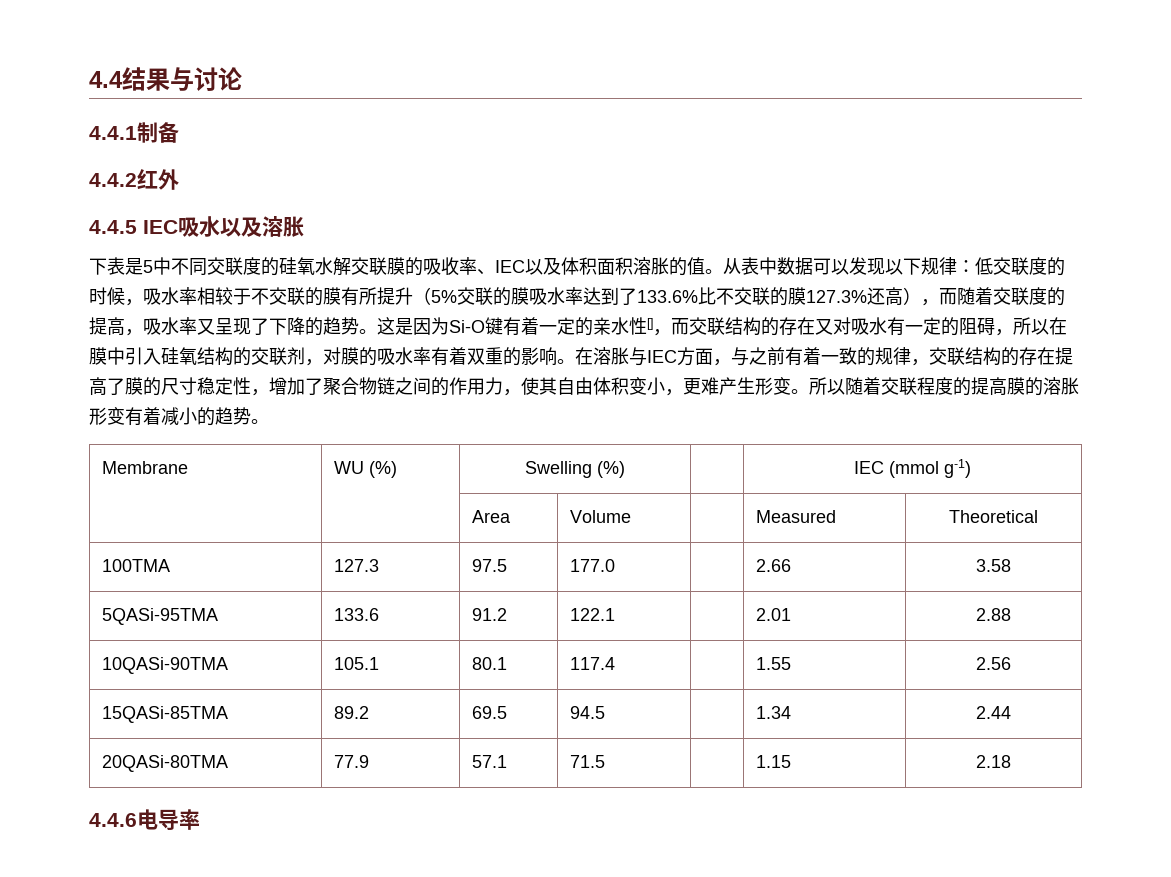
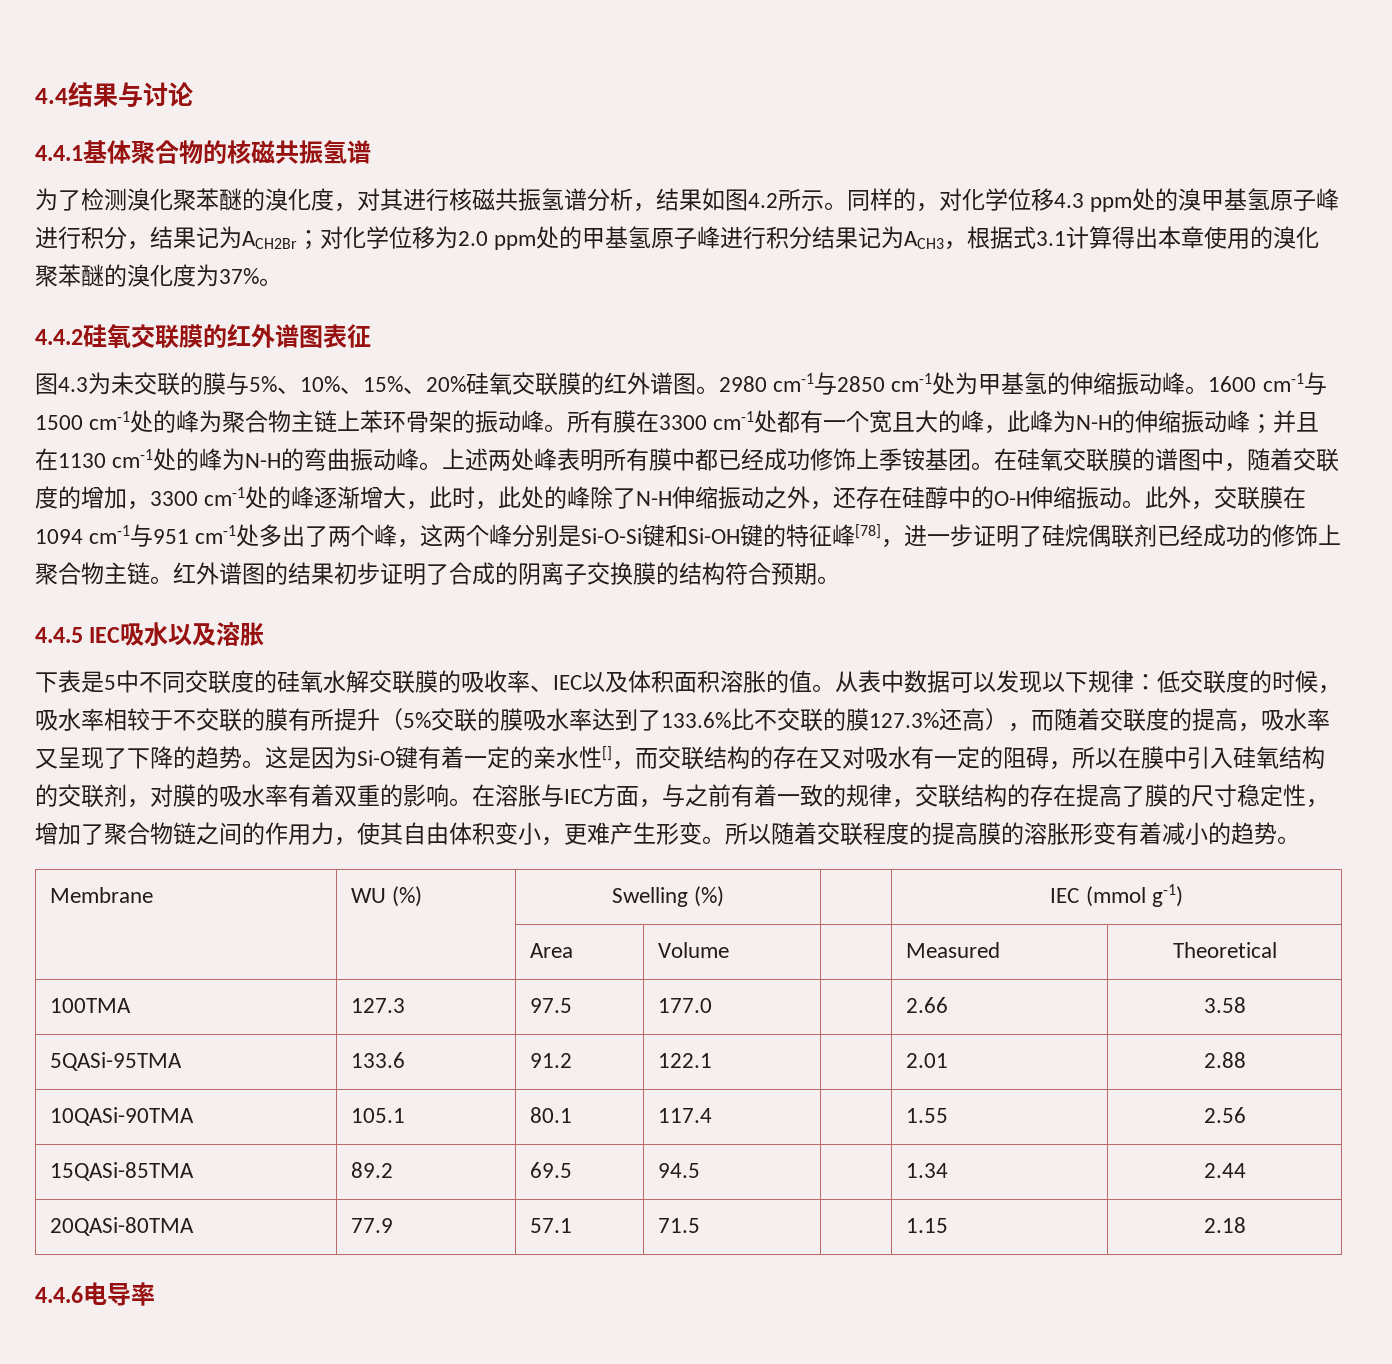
- 4.4.1制备
- 4.4.2红外
+ 4.4.1基体聚合物的核磁共振氢谱
+ 为了检测溴化聚苯醚的溴化度，对其进行核磁共振氢谱分析，结果如图4.2所示。同样的，对化学位移4.3 ppm处的溴甲基氢原子峰进行积分，结果记为ACH2Br；对化学位移为2.0 ppm处的甲基氢原子峰进行积分结果记为ACH3，根据式3.1计算得出本章使用的溴化聚苯醚的溴化度为37%。
+ 4.4.2硅氧交联膜的红外谱图表征
+ 图4.3为未交联的膜与5%、10%、15%、20%硅氧交联膜的红外谱图。2980 cm-1与2850 cm-1处为甲基氢的伸缩振动峰。1600 cm-1与1500 cm-1处的峰为聚合物主链上苯环骨架的振动峰。所有膜在3300 cm-1处都有一个宽且大的峰，此峰为N-H的伸缩振动峰；并且在1130 cm-1处的峰为N-H的弯曲振动峰。上述两处峰表明所有膜中都已经成功修饰上季铵基团。在硅氧交联膜的谱图中，随着交联度的增加，3300 cm-1处的峰逐渐增大，此时，此处的峰除了N-H伸缩振动之外，还存在硅醇中的O-H伸缩振动。此外，交联膜在1094 cm-1与951 cm-1处多出了两个峰，这两个峰分别是Si-O-Si键和Si-OH键的特征峰[78]，进一步证明了硅烷偶联剂已经成功的修饰上聚合物主链。红外谱图的结果初步证明了合成的阴离子交换膜的结构符合预期。

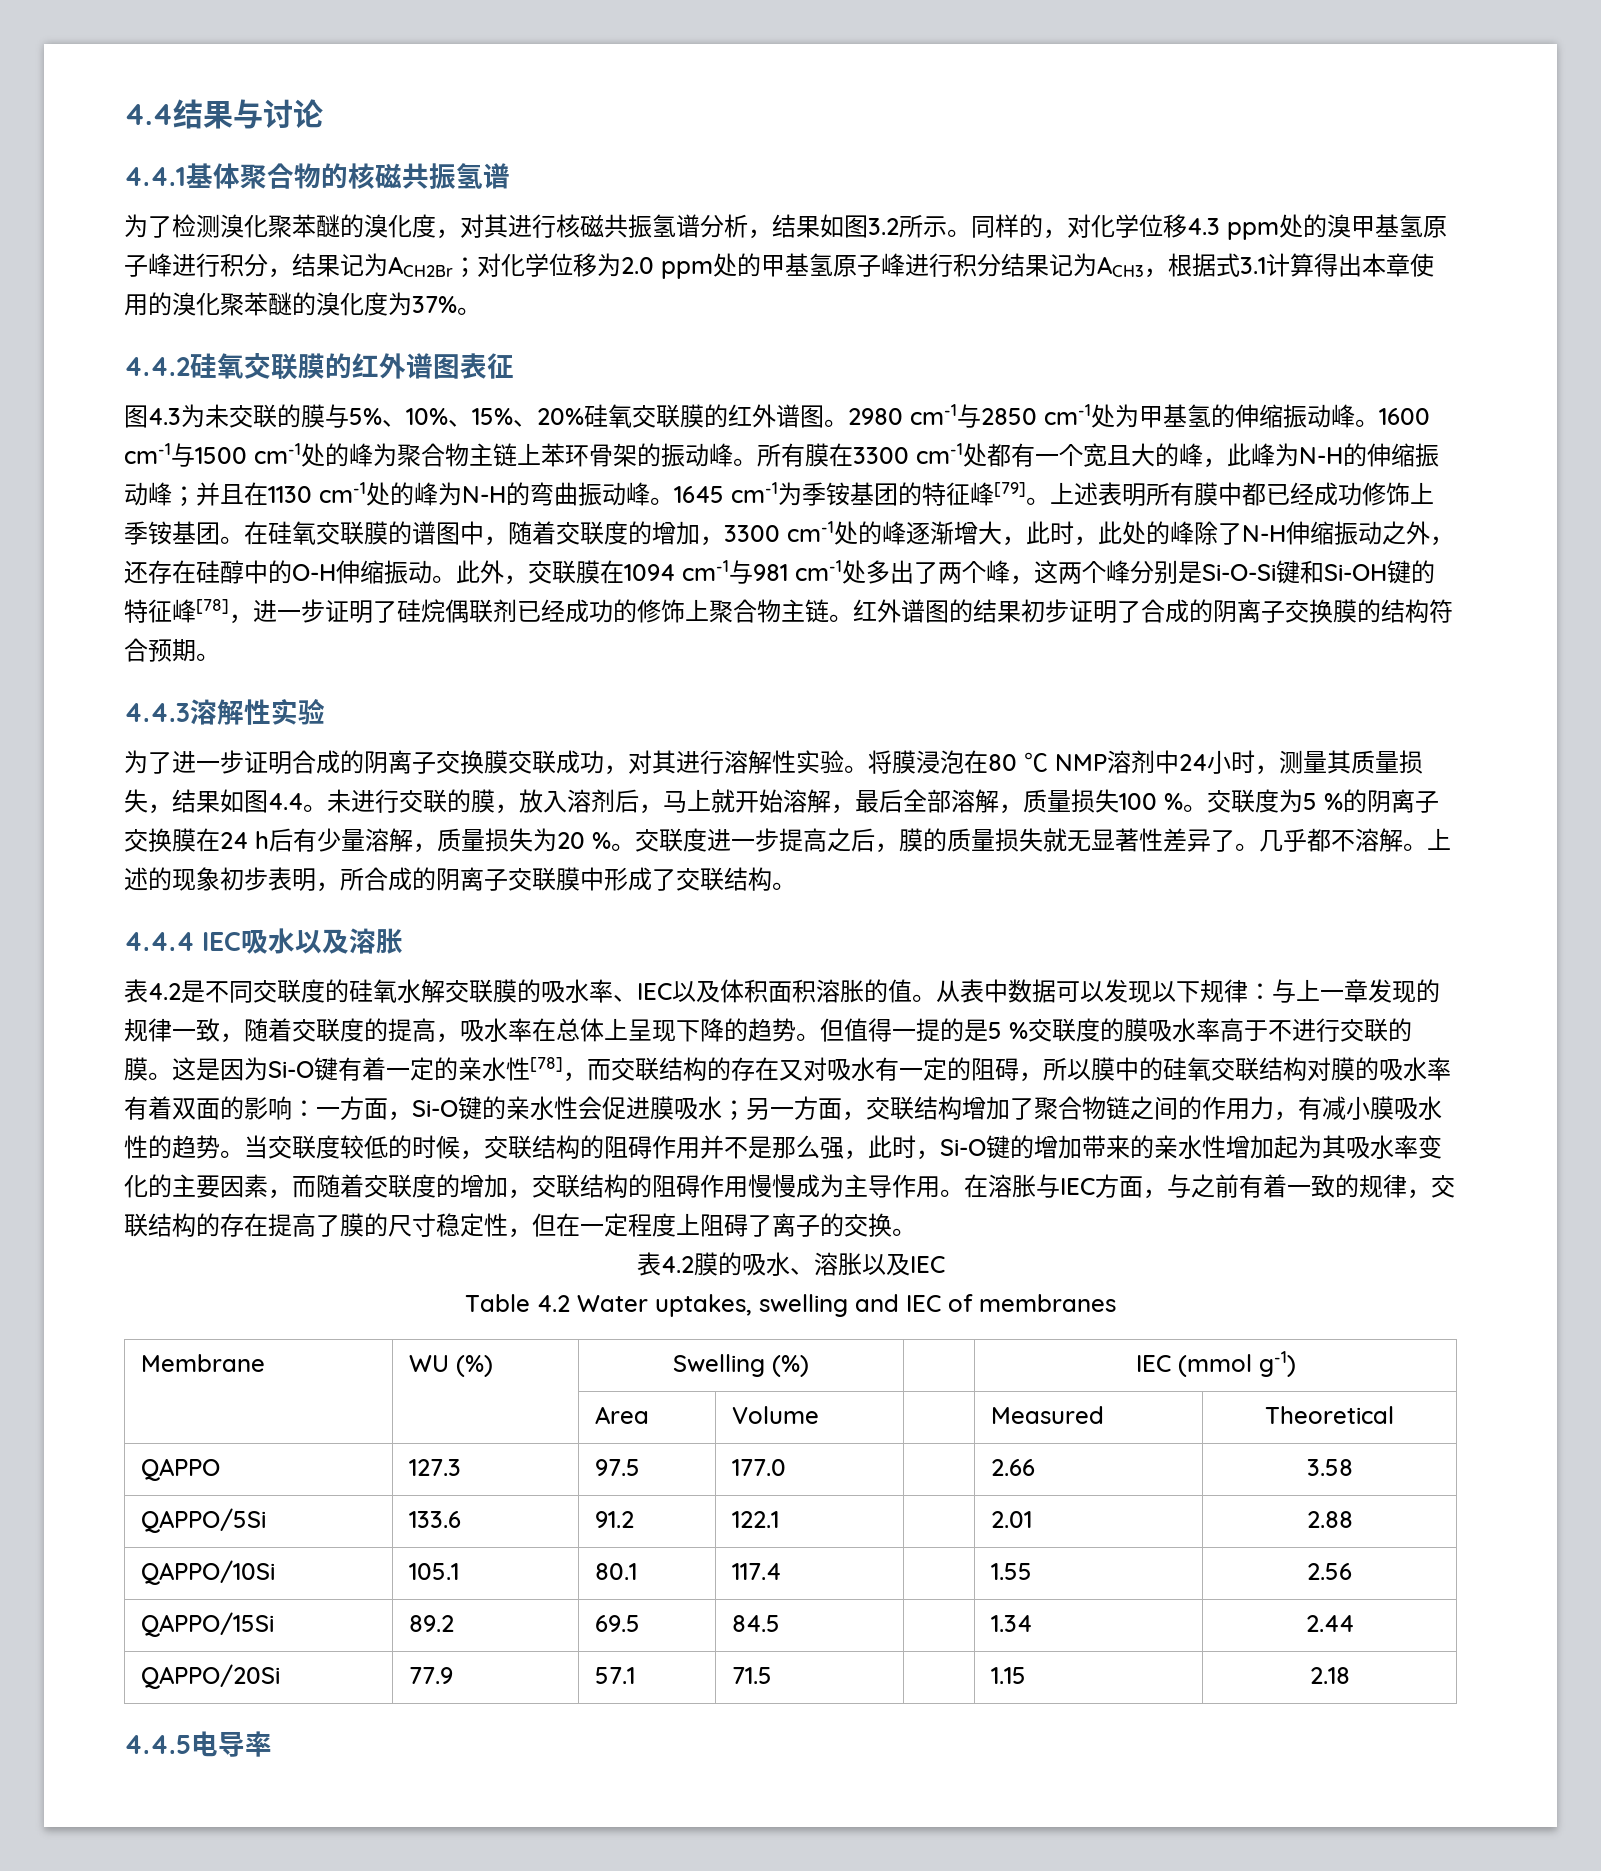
- 为了检测溴化聚苯醚的溴化度，对其进行核磁共振氢谱分析，结果如图4.2所示。
+ 为了检测溴化聚苯醚的溴化度，对其进行核磁共振氢谱分析，结果如图3.2所示。
- 上述两处峰表明所有膜中都已经成功修饰上季铵基团。
+ 1645 cm-1为季铵基团的特征峰[79]。上述表明所有膜中都已经成功修饰上季铵基团。
- 此外，交联膜在1094 cm-1与951 cm-1处多出了两个峰，这两个峰分别是Si-O-Si键和Si-OH键的特征峰[78]，进一步证明了硅烷偶联剂已经成功的修饰上聚合物主链。
+ 此外，交联膜在1094 cm-1与981 cm-1处多出了两个峰，这两个峰分别是Si-O-Si键和Si-OH键的特征峰[78]，进一步证明了硅烷偶联剂已经成功的修饰上聚合物主链。
- 4.4.5 IEC吸水以及溶胀
+ 4.4.3溶解性实验
+ 为了进一步证明合成的阴离子交换膜交联成功，对其进行溶解性实验。将膜浸泡在80 ℃ NMP溶剂中24小时，测量其质量损失，结果如图4.4。未进行交联的膜，放入溶剂后，马上就开始溶解，最后全部溶解，质量损失100 %。交联度为5 %的阴离子交换膜在24 h后有少量溶解，质量损失为20 %。交联度进一步提高之后，膜的质量损失就无显著性差异了。几乎都不溶解。上述的现象初步表明，所合成的阴离子交联膜中形成了交联结构。
+ 4.4.4 IEC吸水以及溶胀
- 下表是5中不同交联度的硅氧水解交联膜的吸收率、IEC以及体积面积溶胀的值。
+ 表4.2是不同交联度的硅氧水解交联膜的吸水率、IEC以及体积面积溶胀的值。
- 从表中数据可以发现以下规律：低交联度的时候，吸水率相较于不交联的膜有所提升（5%交联的膜吸水率达到了133.6%比不交联的膜127.3%还高），而随着交联度的提高，吸水率又呈现了下降的趋势。
+ 从表中数据可以发现以下规律：与上一章发现的规律一致，随着交联度的提高，吸水率在总体上呈现下降的趋势。但值得一提的是5 %交联度的膜吸水率高于不进行交联的膜。
- 这是因为Si-O键有着一定的亲水性[]，而交联结构的存在又对吸水有一定的阻碍，所以在膜中引入硅氧结构的交联剂，对膜的吸水率有着双重的影响。
+ 这是因为Si-O键有着一定的亲水性[78]，而交联结构的存在又对吸水有一定的阻碍，所以膜中的硅氧交联结构对膜的吸水率有着双面的影响：一方面，Si-O键的亲水性会促进膜吸水；另一方面，交联结构增加了聚合物链之间的作用力，有减小膜吸水性的趋势。当交联度较低的时候，交联结构的阻碍作用并不是那么强，此时，Si-O键的增加带来的亲水性增加起为其吸水率变化的主要因素，而随着交联度的增加，交联结构的阻碍作用慢慢成为主导作用。
- 在溶胀与IEC方面，与之前有着一致的规律，交联结构的存在提高了膜的尺寸稳定性，增加了聚合物链之间的作用力，使其自由体积变小，更难产生形变。所以随着交联程度的提高膜的溶胀形变有着减小的趋势。
+ 在溶胀与IEC方面，与之前有着一致的规律，交联结构的存在提高了膜的尺寸稳定性，但在一定程度上阻碍了离子的交换。
+ 表4.2膜的吸水、溶胀以及IEC
+ Table 4.2 Water uptakes, swelling and IEC of membranes
- 100TMA | 127.3 | 97.5 | 177.0 | | 2.66 | 3.58
+ QAPPO | 127.3 | 97.5 | 177.0 | | 2.66 | 3.58
- 5QASi-95TMA | 133.6 | 91.2 | 122.1 | | 2.01 | 2.88
+ QAPPO/5Si | 133.6 | 91.2 | 122.1 | | 2.01 | 2.88
- 10QASi-90TMA | 105.1 | 80.1 | 117.4 | | 1.55 | 2.56
+ QAPPO/10Si | 105.1 | 80.1 | 117.4 | | 1.55 | 2.56
- 15QASi-85TMA | 89.2 | 69.5 | 94.5 | | 1.34 | 2.44
+ QAPPO/15Si | 89.2 | 69.5 | 84.5 | | 1.34 | 2.44
- 20QASi-80TMA | 77.9 | 57.1 | 71.5 | | 1.15 | 2.18
+ QAPPO/20Si | 77.9 | 57.1 | 71.5 | | 1.15 | 2.18
- 4.4.6电导率
+ 4.4.5电导率

